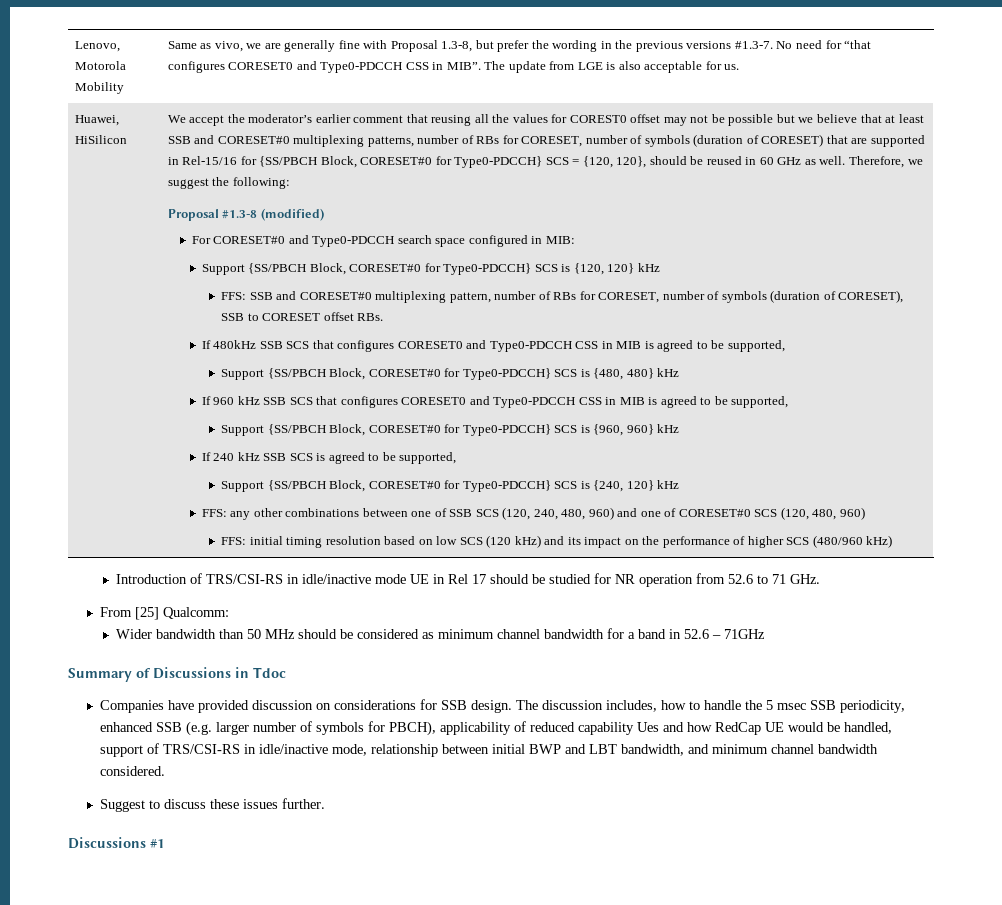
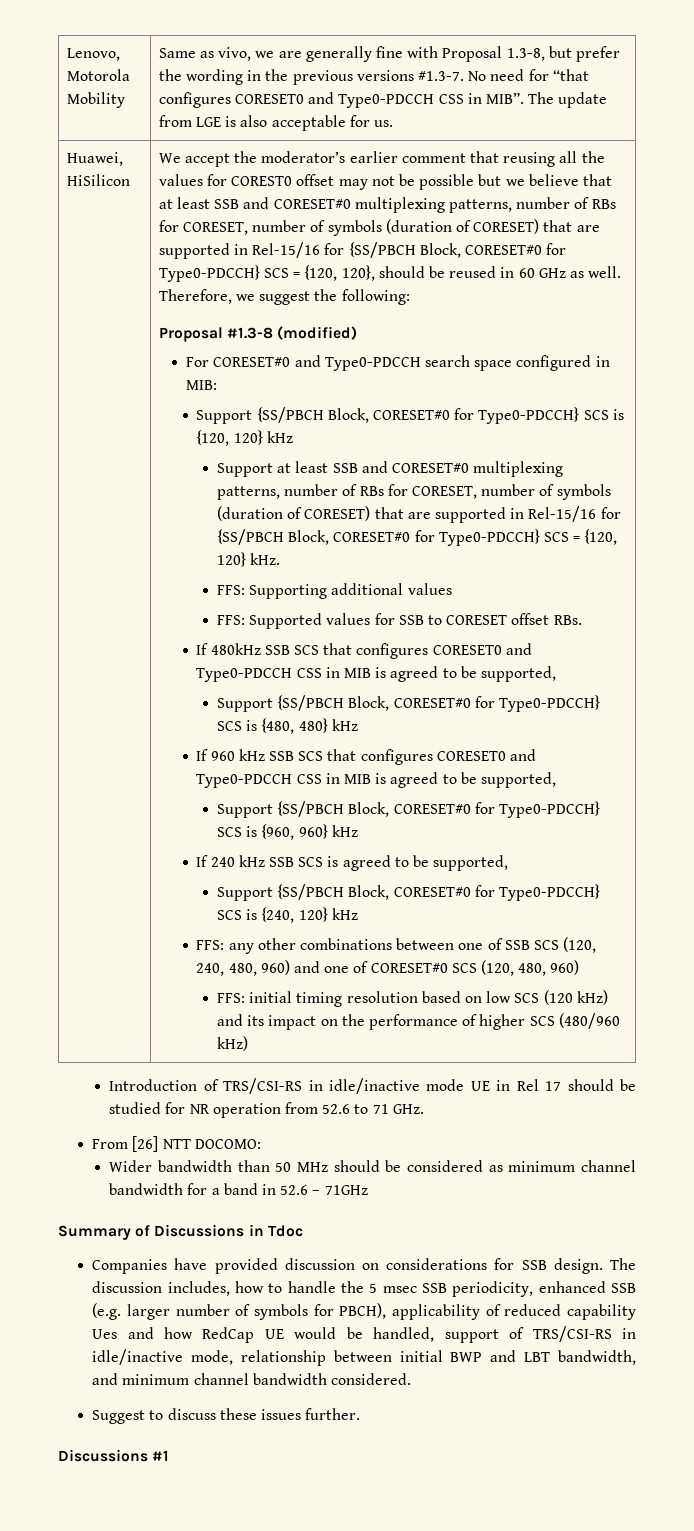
- FFS: SSB and CORESET#0 multiplexing pattern, number of RBs for CORESET, number of symbols (duration of CORESET), SSB to CORESET offset RBs.
+ Support at least SSB and CORESET#0 multiplexing patterns, number of RBs for CORESET, number of symbols (duration of CORESET) that are supported in Rel-15/16 for {SS/PBCH Block, CORESET#0 for Type0-PDCCH} SCS = {120, 120} kHz.
+ FFS: Supporting additional values
+ FFS: Supported values for SSB to CORESET offset RBs.
- From [25] Qualcomm:
+ From [26] NTT DOCOMO:

